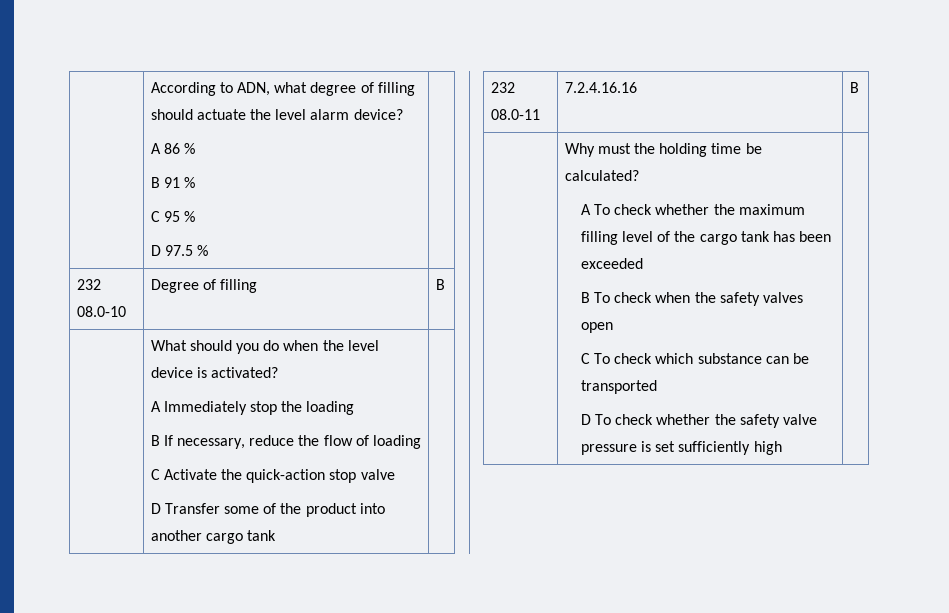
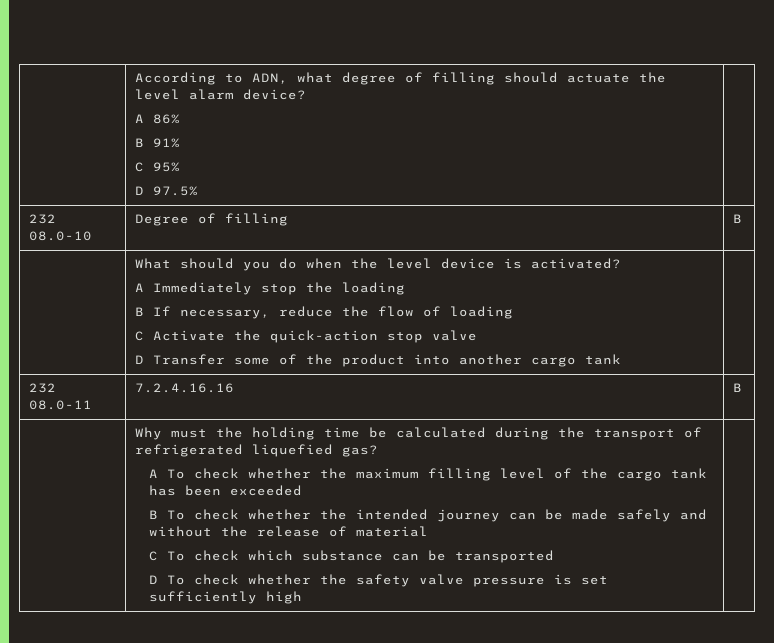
  | According to ADN, what degree of filling should actuate the level alarm device?
- A 86 %
- B 91 %
- C 95 %
- D 97.5 % |
+ A 86%
+ B 91%
+ C 95%
+ D 97.5% |
- Why must the holding time be calculated?
+ Why must the holding time be calculated during the transport of refrigerated liquefied gas?
- B To check when the safety valves open
+ B To check whether the intended journey can be made safely and without the release of material

